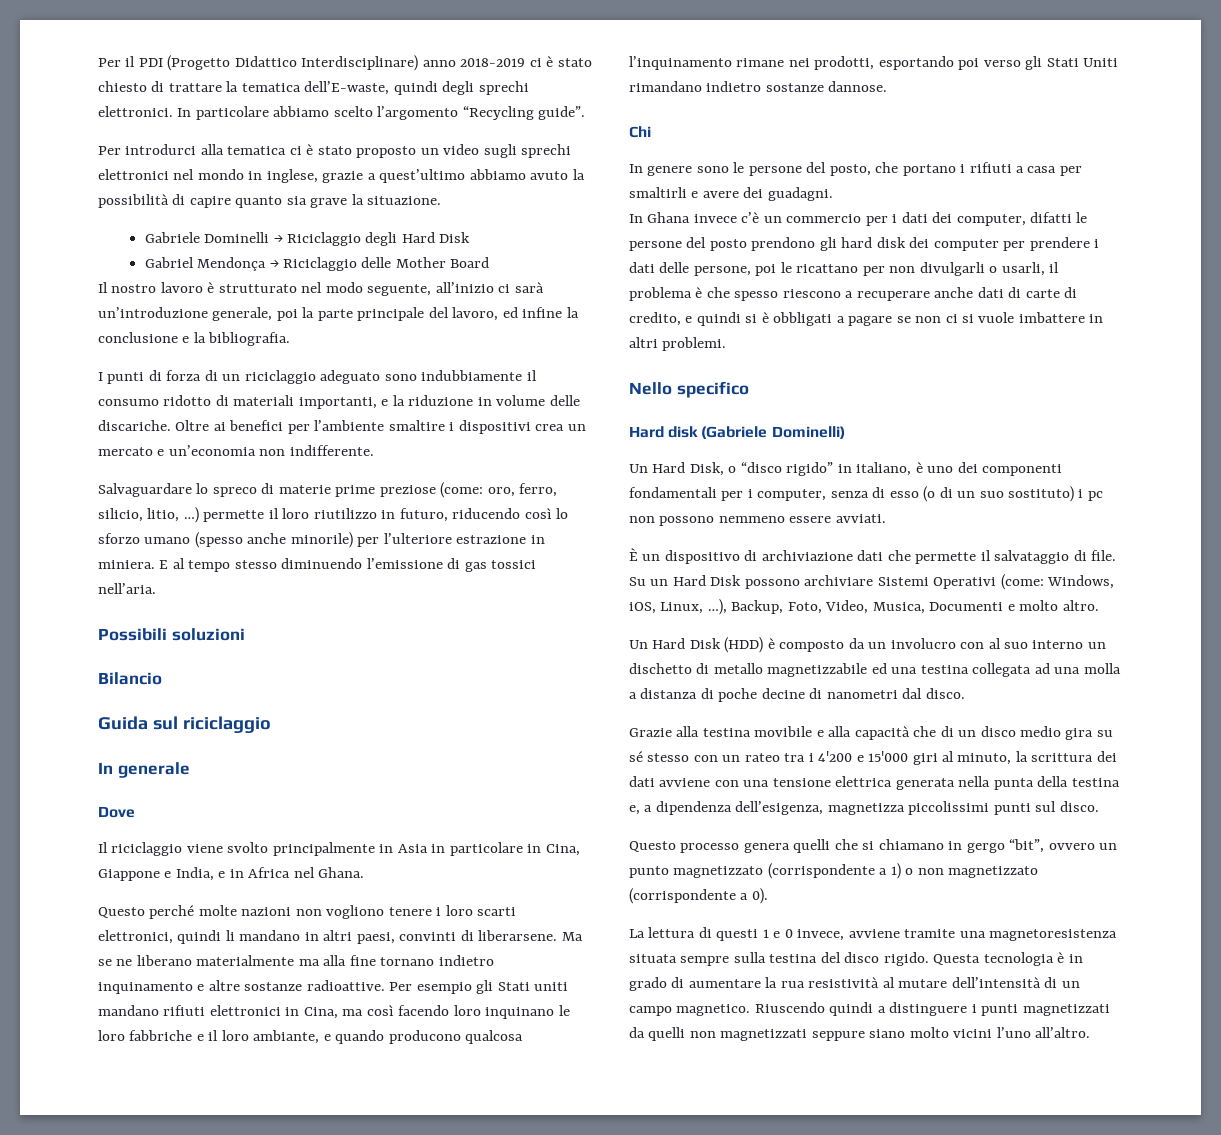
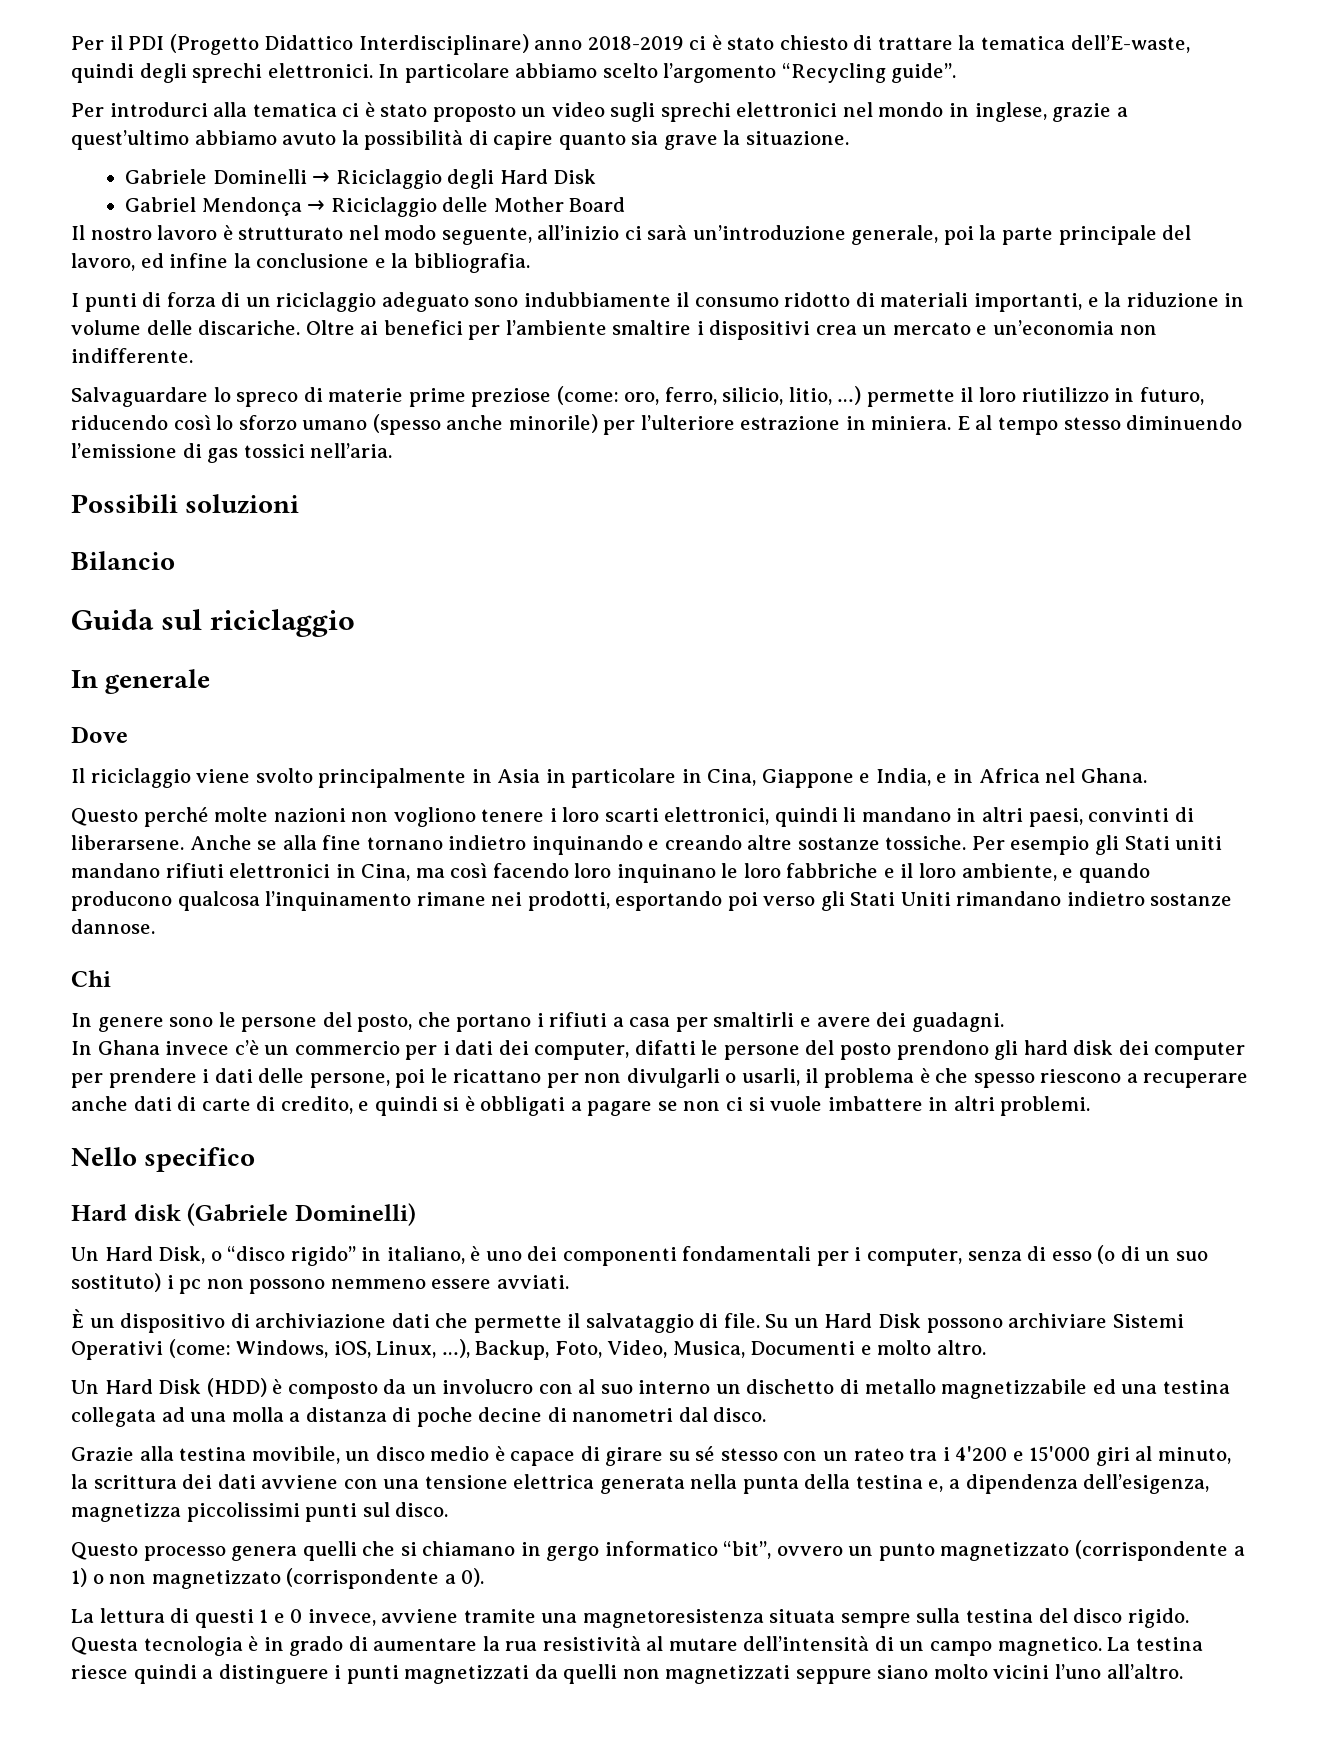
- Ma se ne liberano materialmente ma alla fine tornano indietro inquinamento e altre sostanze radioattive.
+ Anche se alla fine tornano indietro inquinando e creando altre sostanze tossiche.
- Per esempio gli Stati uniti mandano rifiuti elettronici in Cina, ma così facendo loro inquinano le loro fabbriche e il loro ambiante, e quando producono qualcosa l’inquinamento rimane nei prodotti, esportando poi verso gli Stati Uniti rimandano indietro sostanze dannose.
+ Per esempio gli Stati uniti mandano rifiuti elettronici in Cina, ma così facendo loro inquinano le loro fabbriche e il loro ambiente, e quando producono qualcosa l’inquinamento rimane nei prodotti, esportando poi verso gli Stati Uniti rimandano indietro sostanze dannose.
- Grazie alla testina movibile e alla capacità che di un disco medio gira su sé stesso con un rateo tra i 4'200 e 15'000 giri al minuto, la scrittura dei dati avviene con una tensione elettrica generata nella punta della testina e, a dipendenza dell’esigenza, magnetizza piccolissimi punti sul disco.
+ Grazie alla testina movibile, un disco medio è capace di girare su sé stesso con un rateo tra i 4'200 e 15'000 giri al minuto, la scrittura dei dati avviene con una tensione elettrica generata nella punta della testina e, a dipendenza dell’esigenza, magnetizza piccolissimi punti sul disco.
- Questo processo genera quelli che si chiamano in gergo “bit”, ovvero un punto magnetizzato (corrispondente a 1) o non magnetizzato (corrispondente a 0).
+ Questo processo genera quelli che si chiamano in gergo informatico “bit”, ovvero un punto magnetizzato (corrispondente a 1) o non magnetizzato (corrispondente a 0).
- Riuscendo quindi a distinguere i punti magnetizzati da quelli non magnetizzati seppure siano molto vicini l’uno all’altro.
+ La testina riesce quindi a distinguere i punti magnetizzati da quelli non magnetizzati seppure siano molto vicini l’uno all’altro.

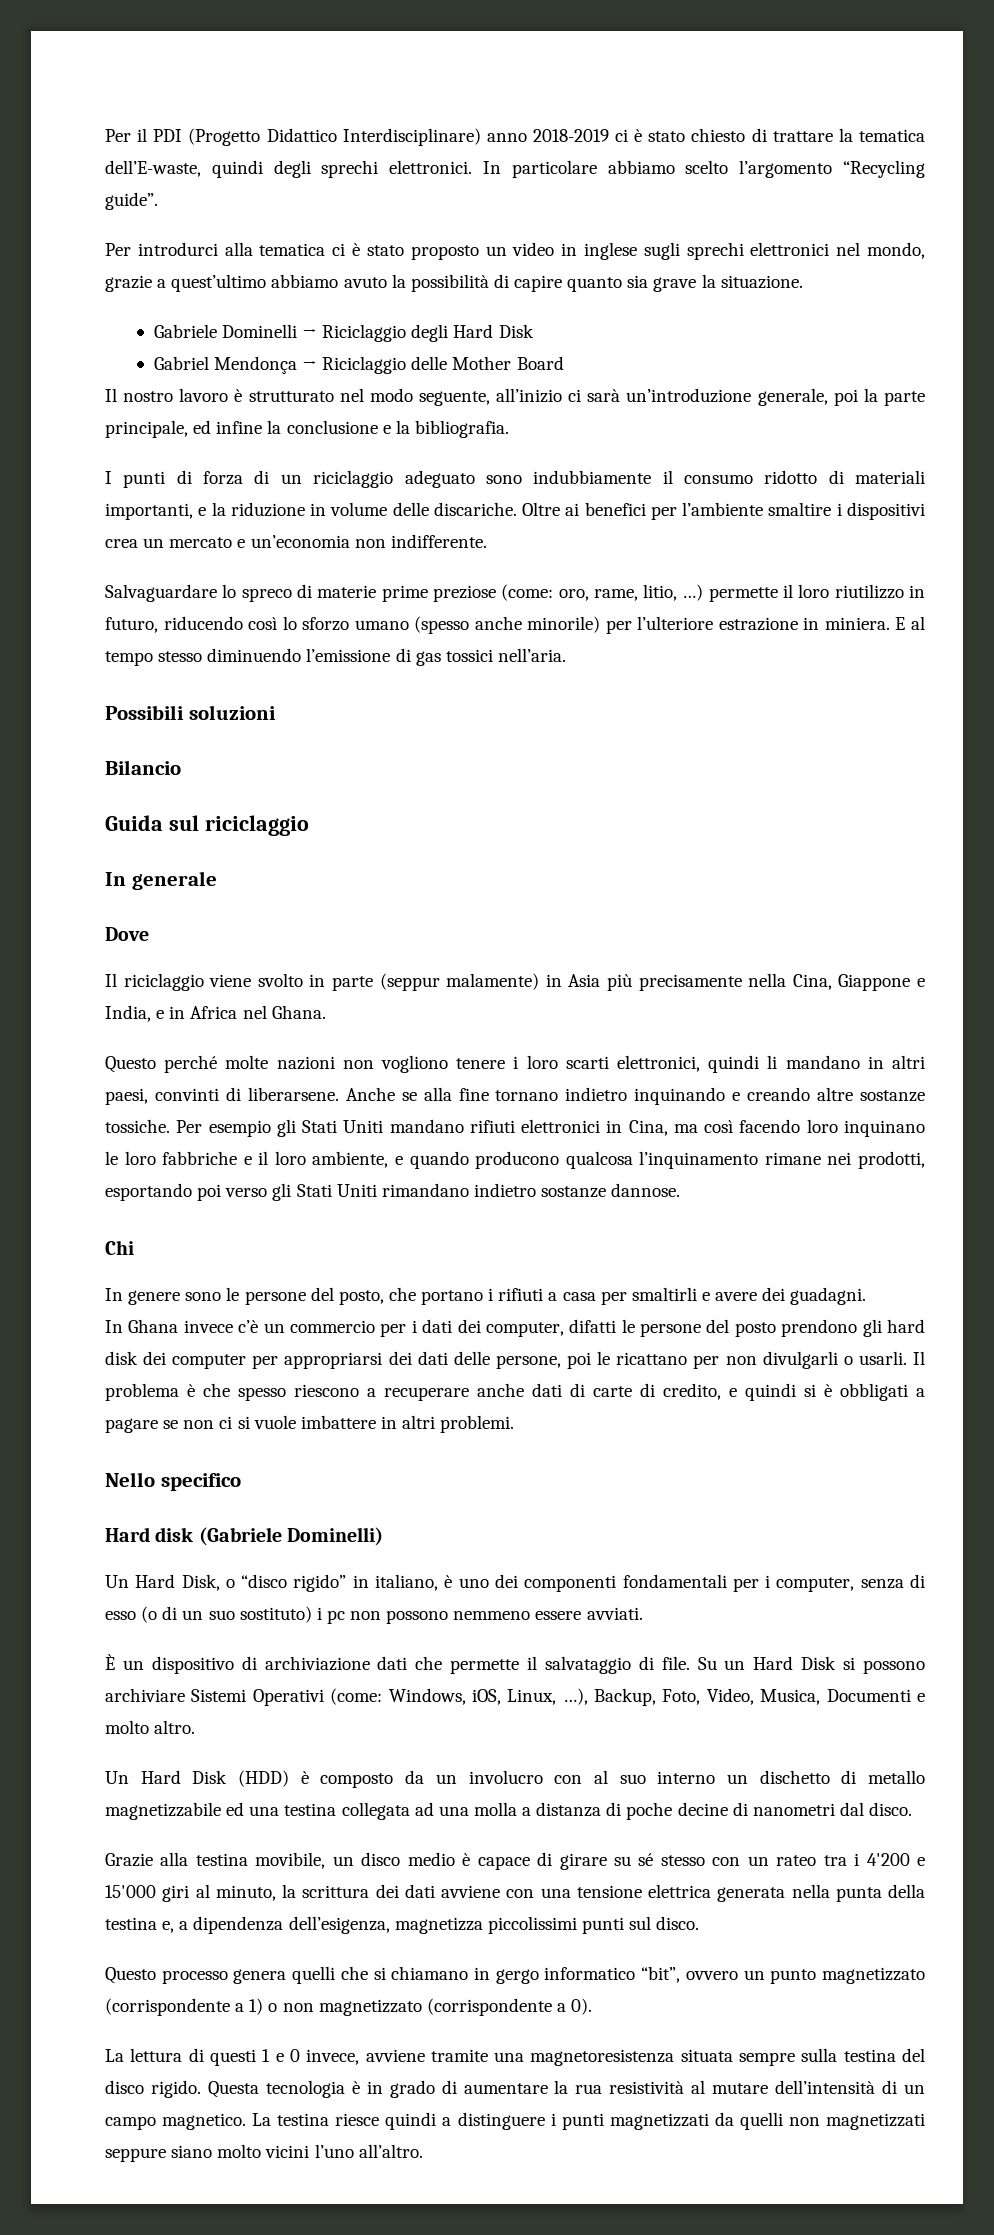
- Per introdurci alla tematica ci è stato proposto un video sugli sprechi elettronici nel mondo in inglese, grazie a quest’ultimo abbiamo avuto la possibilità di capire quanto sia grave la situazione.
+ Per introdurci alla tematica ci è stato proposto un video in inglese sugli sprechi elettronici nel mondo, grazie a quest’ultimo abbiamo avuto la possibilità di capire quanto sia grave la situazione.
- Il nostro lavoro è strutturato nel modo seguente, all’inizio ci sarà un’introduzione generale, poi la parte principale del lavoro, ed infine la conclusione e la bibliografia.
+ Il nostro lavoro è strutturato nel modo seguente, all’inizio ci sarà un’introduzione generale, poi la parte principale, ed infine la conclusione e la bibliografia.
- Salvaguardare lo spreco di materie prime preziose (come: oro, ferro, silicio, litio, …) permette il loro riutilizzo in futuro, riducendo così lo sforzo umano (spesso anche minorile) per l’ulteriore estrazione in miniera.
+ Salvaguardare lo spreco di materie prime preziose (come: oro, rame, litio, …) permette il loro riutilizzo in futuro, riducendo così lo sforzo umano (spesso anche minorile) per l’ulteriore estrazione in miniera.
- Il riciclaggio viene svolto principalmente in Asia in particolare in Cina, Giappone e India, e in Africa nel Ghana.
+ Il riciclaggio viene svolto in parte (seppur malamente) in Asia più precisamente nella Cina, Giappone e India, e in Africa nel Ghana.
- Per esempio gli Stati uniti mandano rifiuti elettronici in Cina, ma così facendo loro inquinano le loro fabbriche e il loro ambiente, e quando producono qualcosa l’inquinamento rimane nei prodotti, esportando poi verso gli Stati Uniti rimandano indietro sostanze dannose.
+ Per esempio gli Stati Uniti mandano rifiuti elettronici in Cina, ma così facendo loro inquinano le loro fabbriche e il loro ambiente, e quando producono qualcosa l’inquinamento rimane nei prodotti, esportando poi verso gli Stati Uniti rimandano indietro sostanze dannose.
- In Ghana invece c’è un commercio per i dati dei computer, difatti le persone del posto prendono gli hard disk dei computer per prendere i dati delle persone, poi le ricattano per non divulgarli o usarli, il problema è che spesso riescono a recuperare anche dati di carte di credito, e quindi si è obbligati a pagare se non ci si vuole imbattere in altri problemi.
+ In Ghana invece c’è un commercio per i dati dei computer, difatti le persone del posto prendono gli hard disk dei computer per appropriarsi dei dati delle persone, poi le ricattano per non divulgarli o usarli. Il problema è che spesso riescono a recuperare anche dati di carte di credito, e quindi si è obbligati a pagare se non ci si vuole imbattere in altri problemi.
- Su un Hard Disk possono archiviare Sistemi Operativi (come: Windows, iOS, Linux, …), Backup, Foto, Video, Musica, Documenti e molto altro.
+ Su un Hard Disk si possono archiviare Sistemi Operativi (come: Windows, iOS, Linux, …), Backup, Foto, Video, Musica, Documenti e molto altro.

